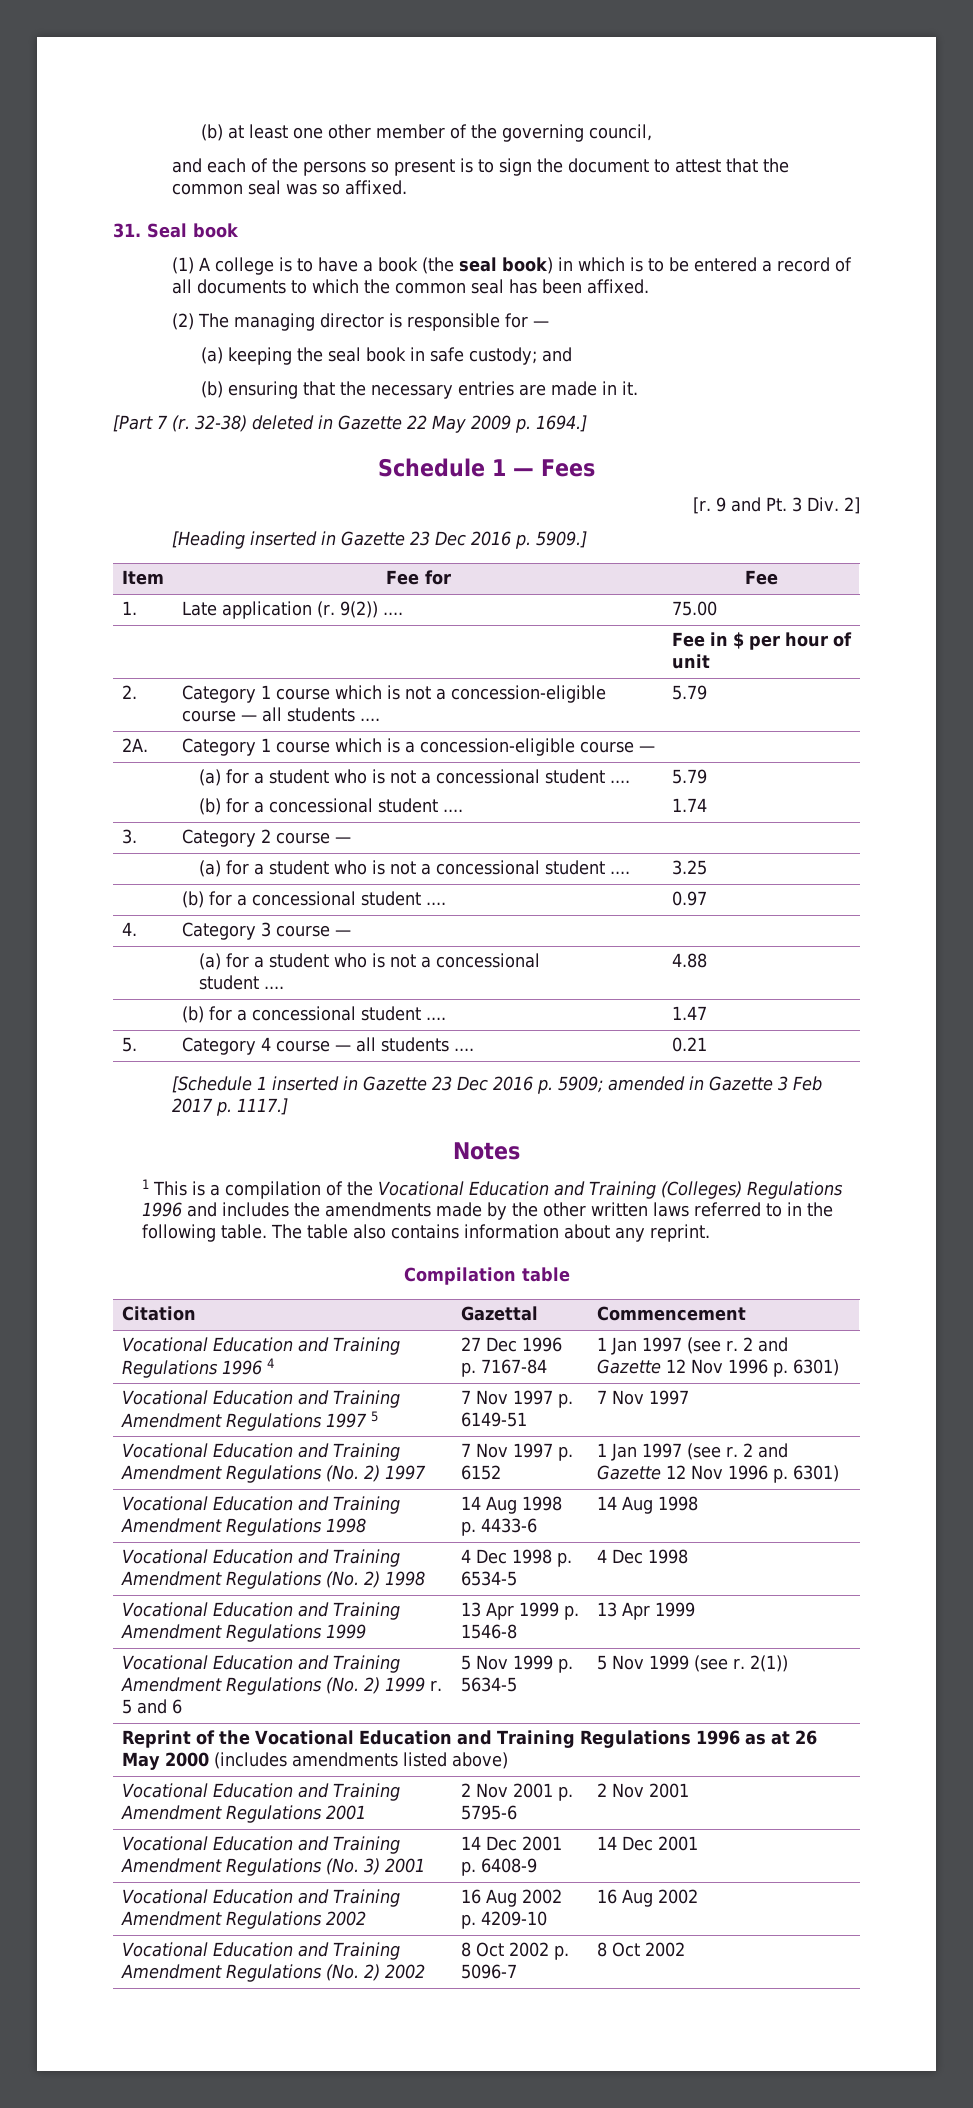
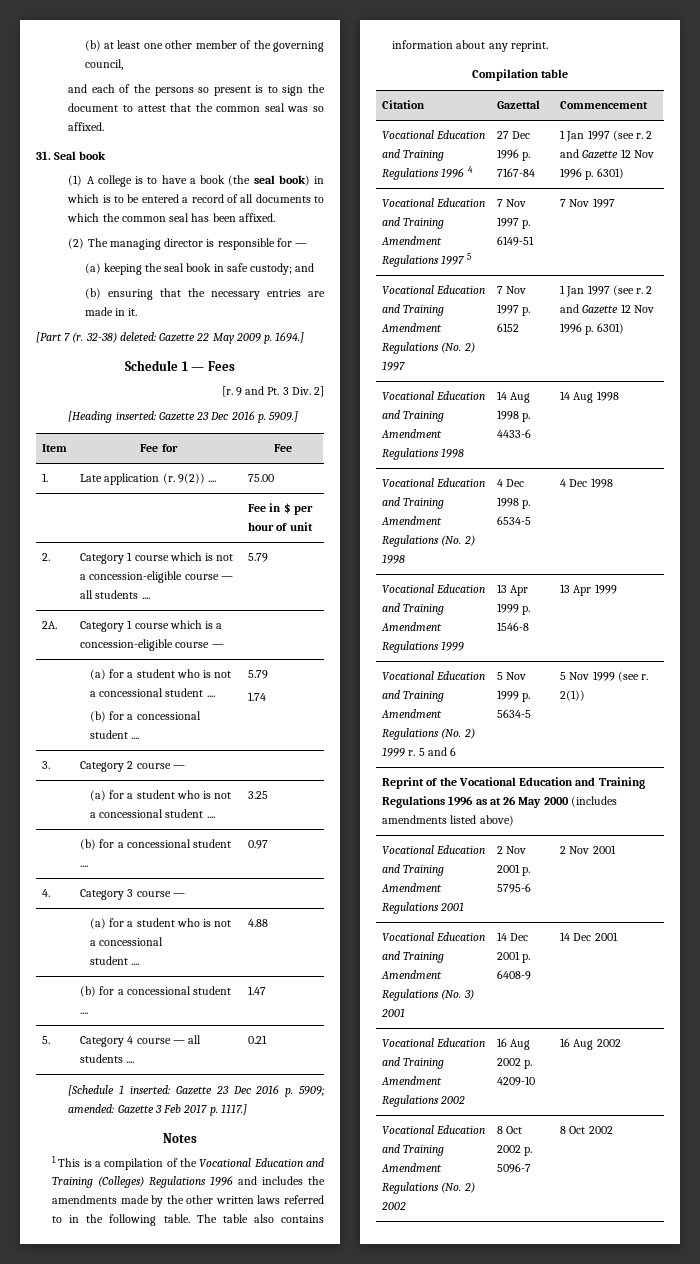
- 32-38) deleted in Gazette 22 May 2009 p. 1694.]
+ 32-38) deleted: Gazette 22 May 2009 p. 1694.]
- [Heading inserted in Gazette 23 Dec 2016 p. 5909.]
+ [Heading inserted: Gazette 23 Dec 2016 p. 5909.]
- [Schedule 1 inserted in Gazette 23 Dec 2016 p. 5909; amended in Gazette 3 Feb 2017 p. 1117.]
+ [Schedule 1 inserted: Gazette 23 Dec 2016 p. 5909; amended: Gazette 3 Feb 2017 p. 1117.]

